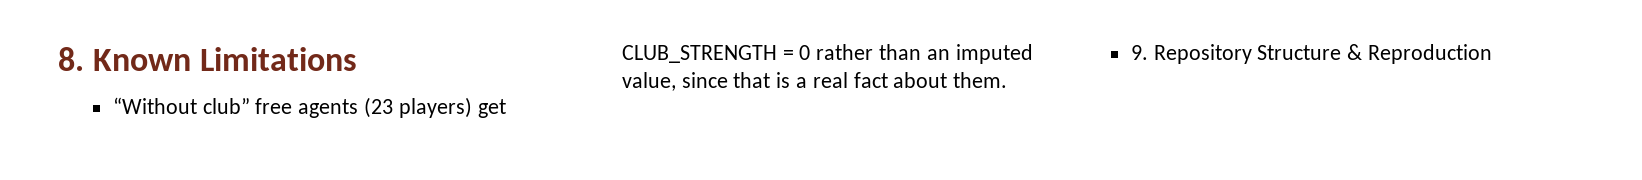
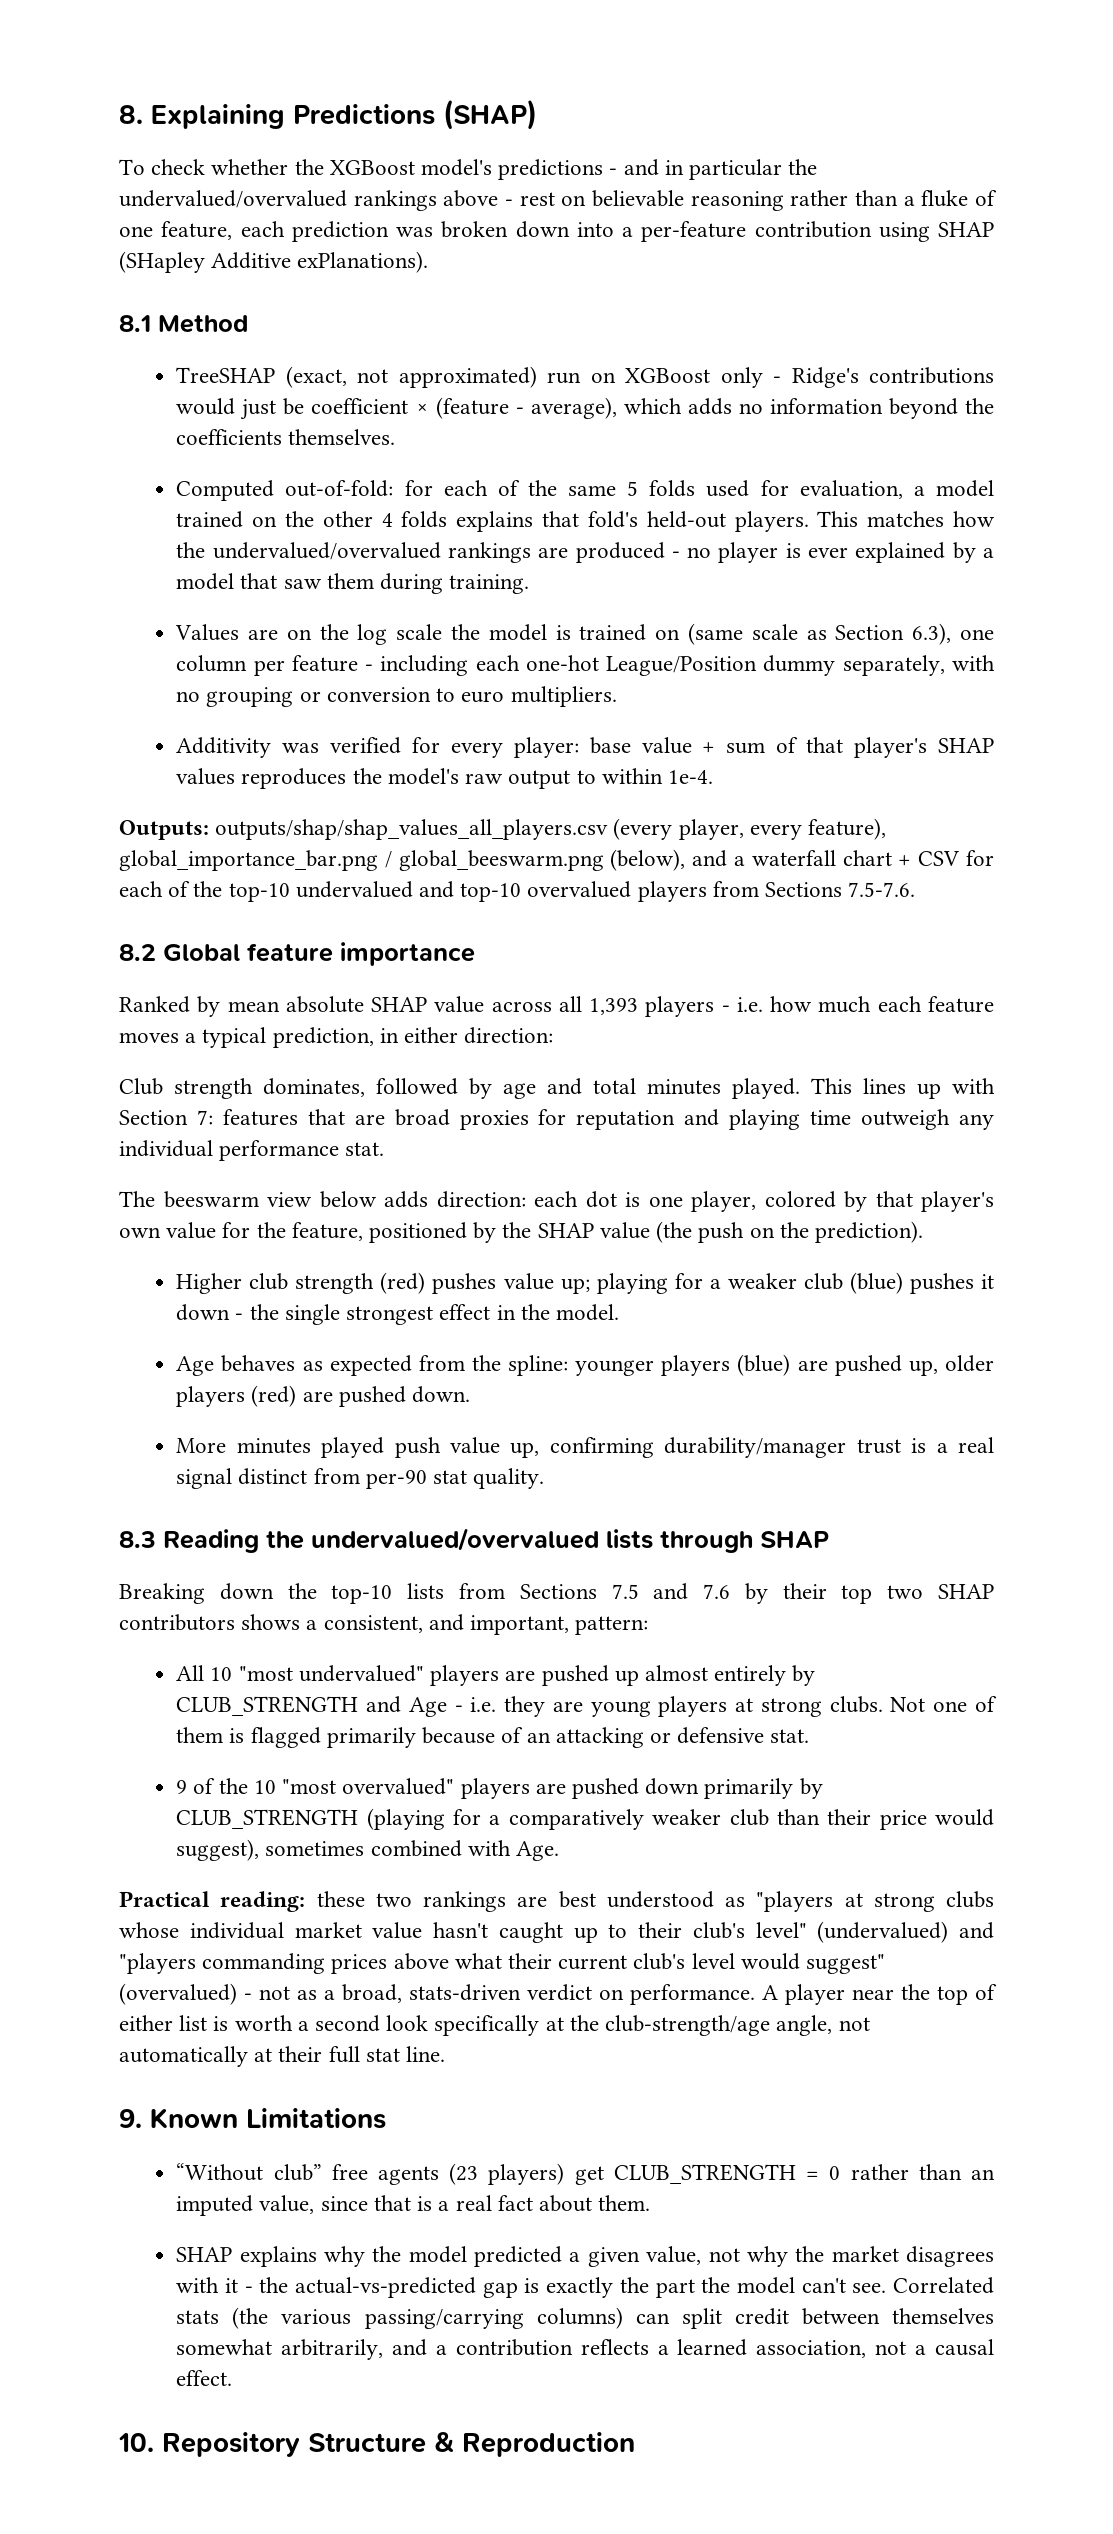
- 8. Known Limitations
+ 8. Explaining Predictions (SHAP)
+ To check whether the XGBoost model's predictions - and in particular the undervalued/overvalued rankings above - rest on believable reasoning rather than a fluke of one feature, each prediction was broken down into a per-feature contribution using SHAP (SHapley Additive exPlanations).
+ 8.1 Method
+ TreeSHAP (exact, not approximated) run on XGBoost only - Ridge's contributions would just be coefficient × (feature - average), which adds no information beyond the coefficients themselves.
+ Computed out-of-fold: for each of the same 5 folds used for evaluation, a model trained on the other 4 folds explains that fold's held-out players. This matches how the undervalued/overvalued rankings are produced - no player is ever explained by a model that saw them during training.
+ Values are on the log scale the model is trained on (same scale as Section 6.3), one column per feature - including each one-hot League/Position dummy separately, with no grouping or conversion to euro multipliers.
+ Additivity was verified for every player: base value + sum of that player's SHAP values reproduces the model's raw output to within 1e-4.
+ Outputs: outputs/shap/shap_values_all_players.csv (every player, every feature), global_importance_bar.png / global_beeswarm.png (below), and a waterfall chart + CSV for each of the top-10 undervalued and top-10 overvalued players from Sections 7.5-7.6.
+ 8.2 Global feature importance
+ Ranked by mean absolute SHAP value across all 1,393 players - i.e. how much each feature moves a typical prediction, in either direction:
+ Club strength dominates, followed by age and total minutes played. This lines up with Section 7: features that are broad proxies for reputation and playing time outweigh any individual performance stat.
+ The beeswarm view below adds direction: each dot is one player, colored by that player's own value for the feature, positioned by the SHAP value (the push on the prediction).
+ Higher club strength (red) pushes value up; playing for a weaker club (blue) pushes it down - the single strongest effect in the model.
+ Age behaves as expected from the spline: younger players (blue) are pushed up, older players (red) are pushed down.
+ More minutes played push value up, confirming durability/manager trust is a real signal distinct from per-90 stat quality.
+ 8.3 Reading the undervalued/overvalued lists through SHAP
+ Breaking down the top-10 lists from Sections 7.5 and 7.6 by their top two SHAP contributors shows a consistent, and important, pattern:
+ All 10 "most undervalued" players are pushed up almost entirely by CLUB_STRENGTH and Age - i.e. they are young players at strong clubs. Not one of them is flagged primarily because of an attacking or defensive stat.
+ 9 of the 10 "most overvalued" players are pushed down primarily by CLUB_STRENGTH (playing for a comparatively weaker club than their price would suggest), sometimes combined with Age.
+ Practical reading: these two rankings are best understood as "players at strong clubs whose individual market value hasn't caught up to their club's level" (undervalued) and "players commanding prices above what their current club's level would suggest" (overvalued) - not as a broad, stats-driven verdict on performance. A player near the top of either list is worth a second look specifically at the club-strength/age angle, not automatically at their full stat line.
+ 9. Known Limitations
- 9. Repository Structure & Reproduction
+ SHAP explains why the model predicted a given value, not why the market disagrees with it - the actual-vs-predicted gap is exactly the part the model can't see. Correlated stats (the various passing/carrying columns) can split credit between themselves somewhat arbitrarily, and a contribution reflects a learned association, not a causal effect.
+ 10. Repository Structure & Reproduction

